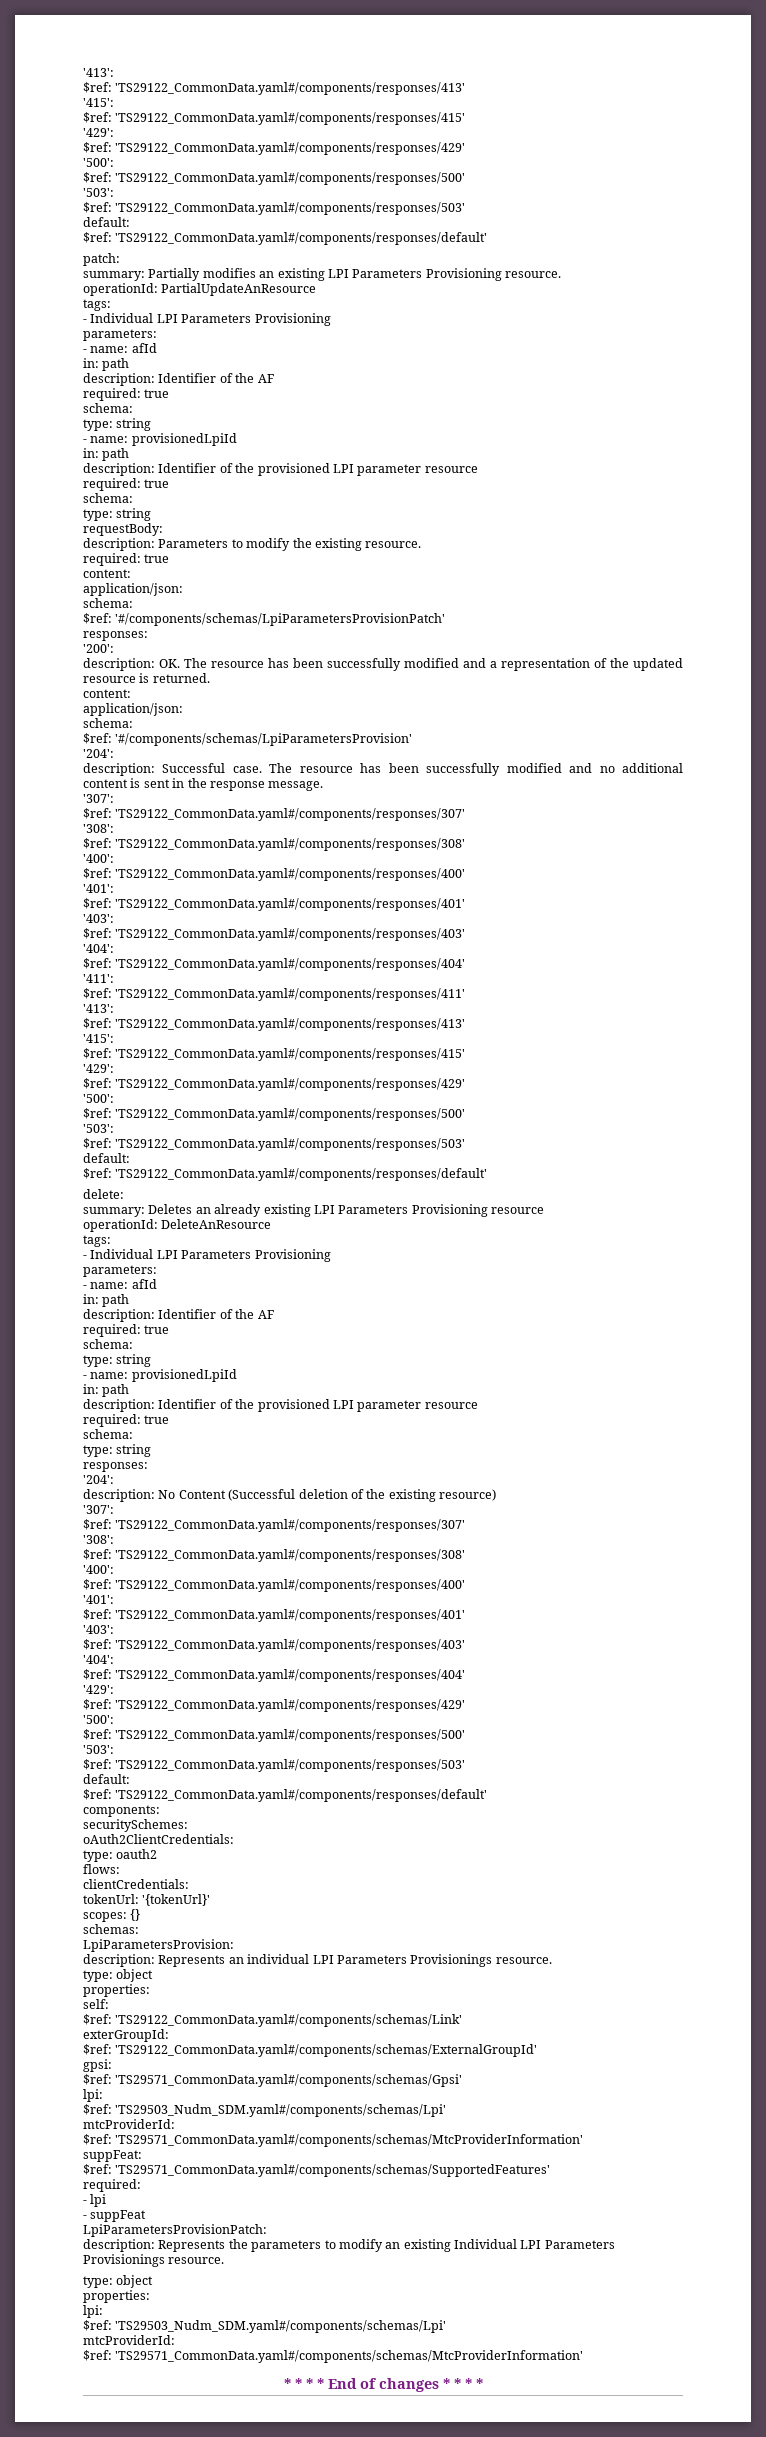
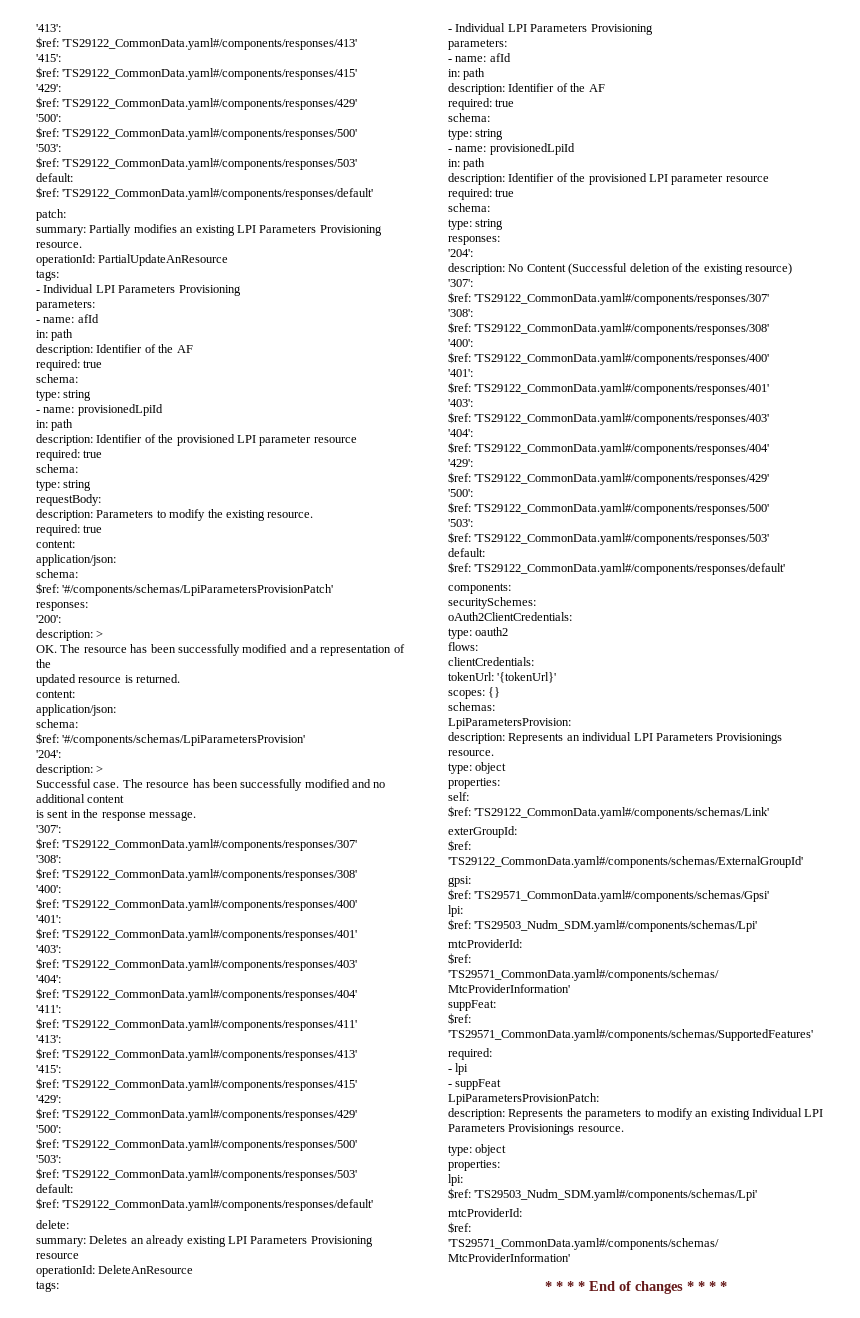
  '200':
- description: OK. The resource has been successfully modified and a representation of the updated resource is returned.
+ description: >
+ OK. The resource has been successfully modified and a representation of the
+ updated resource is returned.
  $ref: '#/components/schemas/LpiParametersProvision'
  '204':
- description: Successful case.
+ description: >
+ Successful case.
- The resource has been successfully modified and no additional content is sent in the response message.
+ The resource has been successfully modified and no additional content
+ is sent in the response message.

